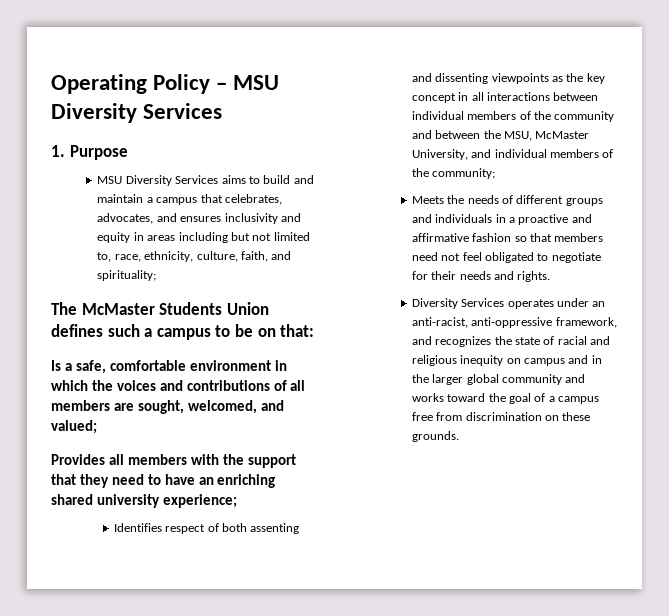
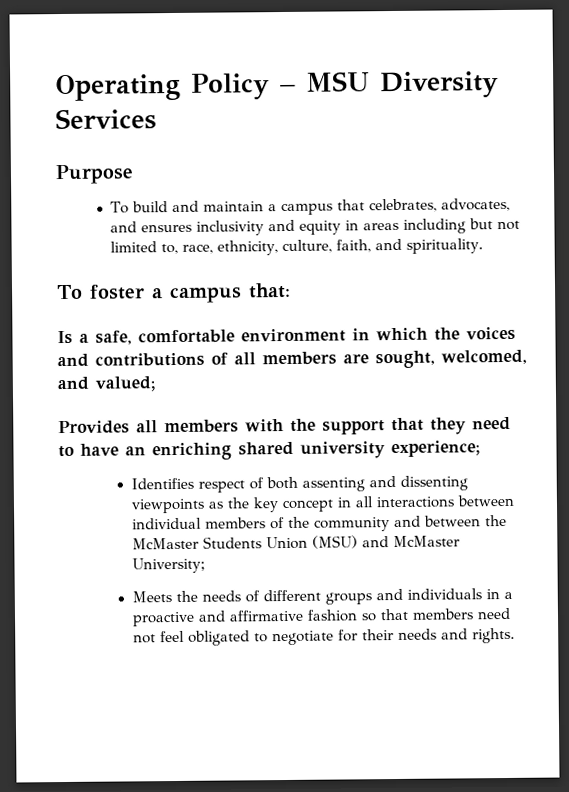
- 1. Purpose
+ Purpose
- MSU Diversity Services aims to build and maintain a campus that celebrates, advocates, and ensures inclusivity and equity in areas including but not limited to, race, ethnicity, culture, faith, and spirituality;
- The McMaster Students Union defines such a campus to be on that:
+ To build and maintain a campus that celebrates, advocates, and ensures inclusivity and equity in areas including but not limited to, race, ethnicity, culture, faith, and spirituality.
+ To foster a campus that:
- Identifies respect of both assenting and dissenting viewpoints as the key concept in all interactions between individual members of the community and between the MSU, McMaster University, and individual members of the community;
+ Identifies respect of both assenting and dissenting viewpoints as the key concept in all interactions between individual members of the community and between the McMaster Students Union (MSU) and McMaster University;
- Diversity Services operates under an anti-racist, anti-oppressive framework, and recognizes the state of racial and religious inequity on campus and in the larger global community and works toward the goal of a campus free from discrimination on these grounds.

